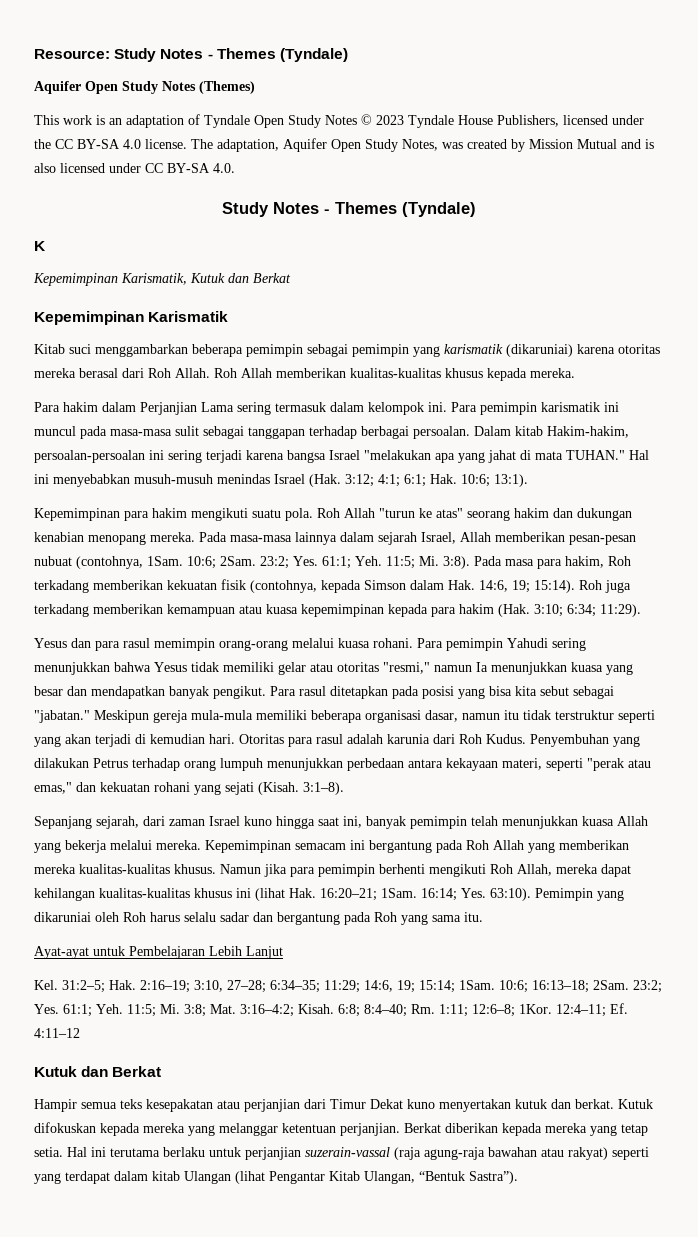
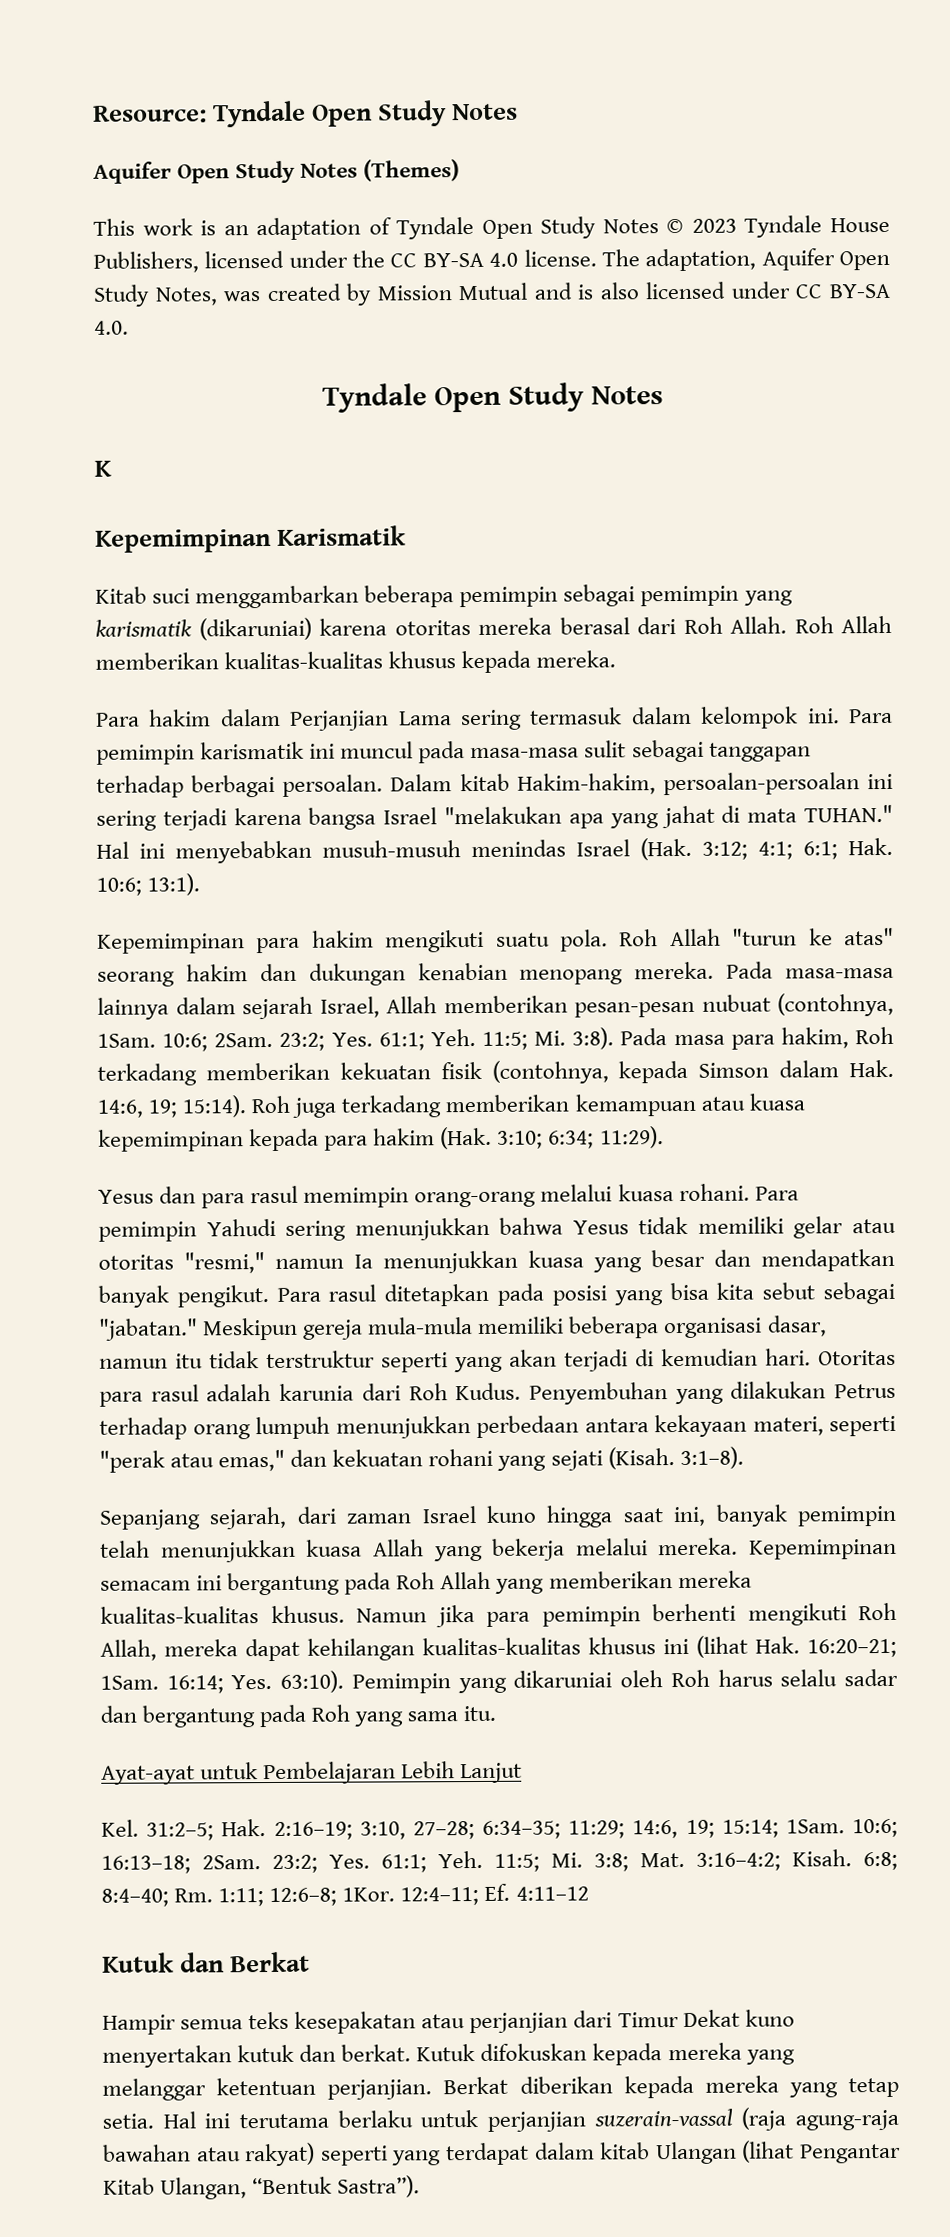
- Resource: Study Notes - Themes (Tyndale)
+ Resource: Tyndale Open Study Notes
  The adaptation, Aquifer Open Study Notes, was created by Mission Mutual and is also licensed under CC BY-SA 4.0.
- Study Notes - Themes (Tyndale)
+ Tyndale Open Study Notes
  K
- Kepemimpinan Karismatik, Kutuk dan Berkat

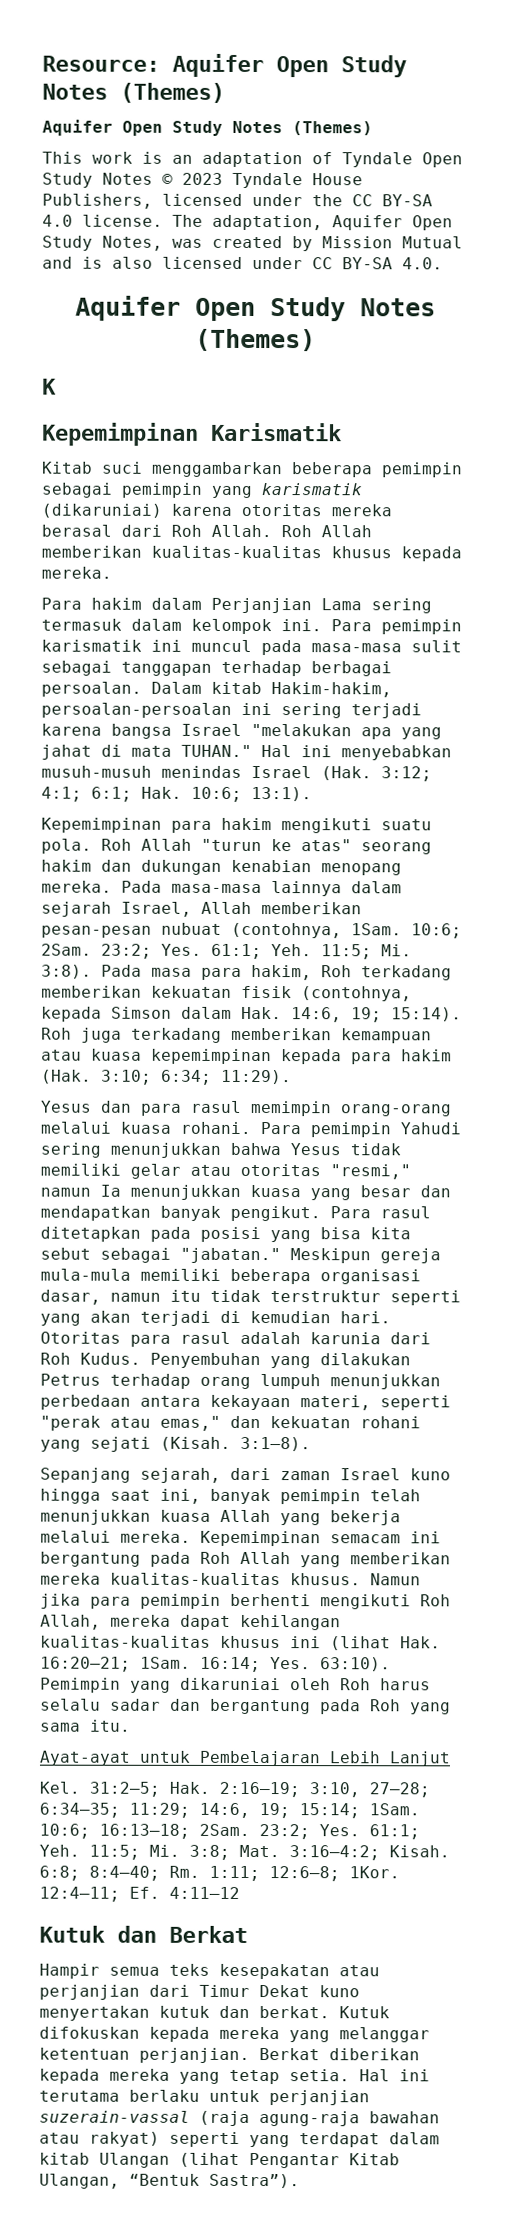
- Resource: Tyndale Open Study Notes
+ Resource: Aquifer Open Study Notes (Themes)
  The adaptation, Aquifer Open Study Notes, was created by Mission Mutual and is also licensed under CC BY-SA 4.0.
- Tyndale Open Study Notes
+ Aquifer Open Study Notes (Themes)

